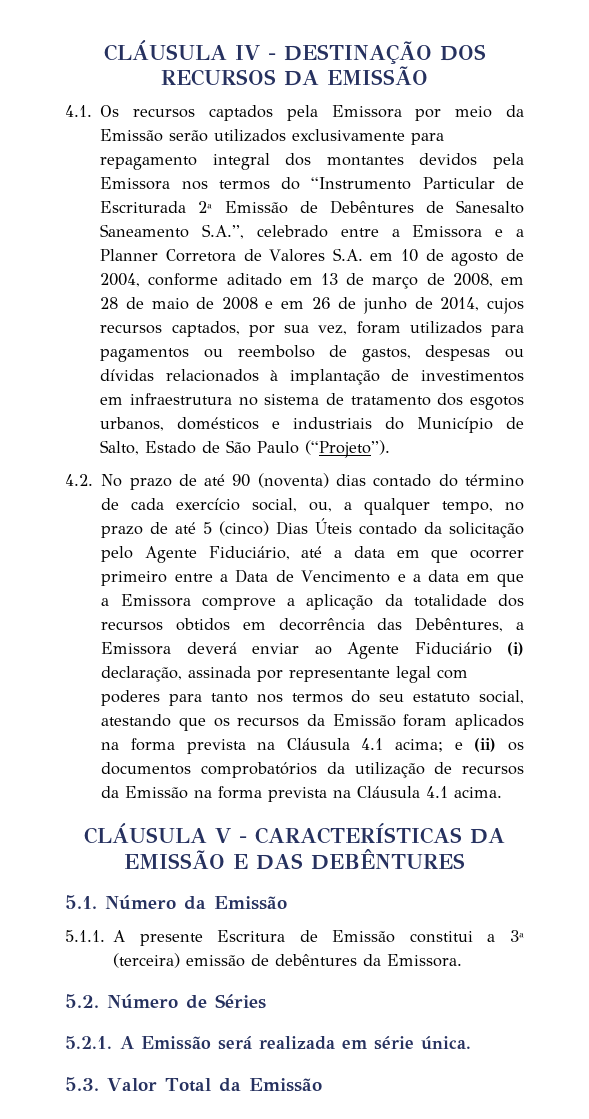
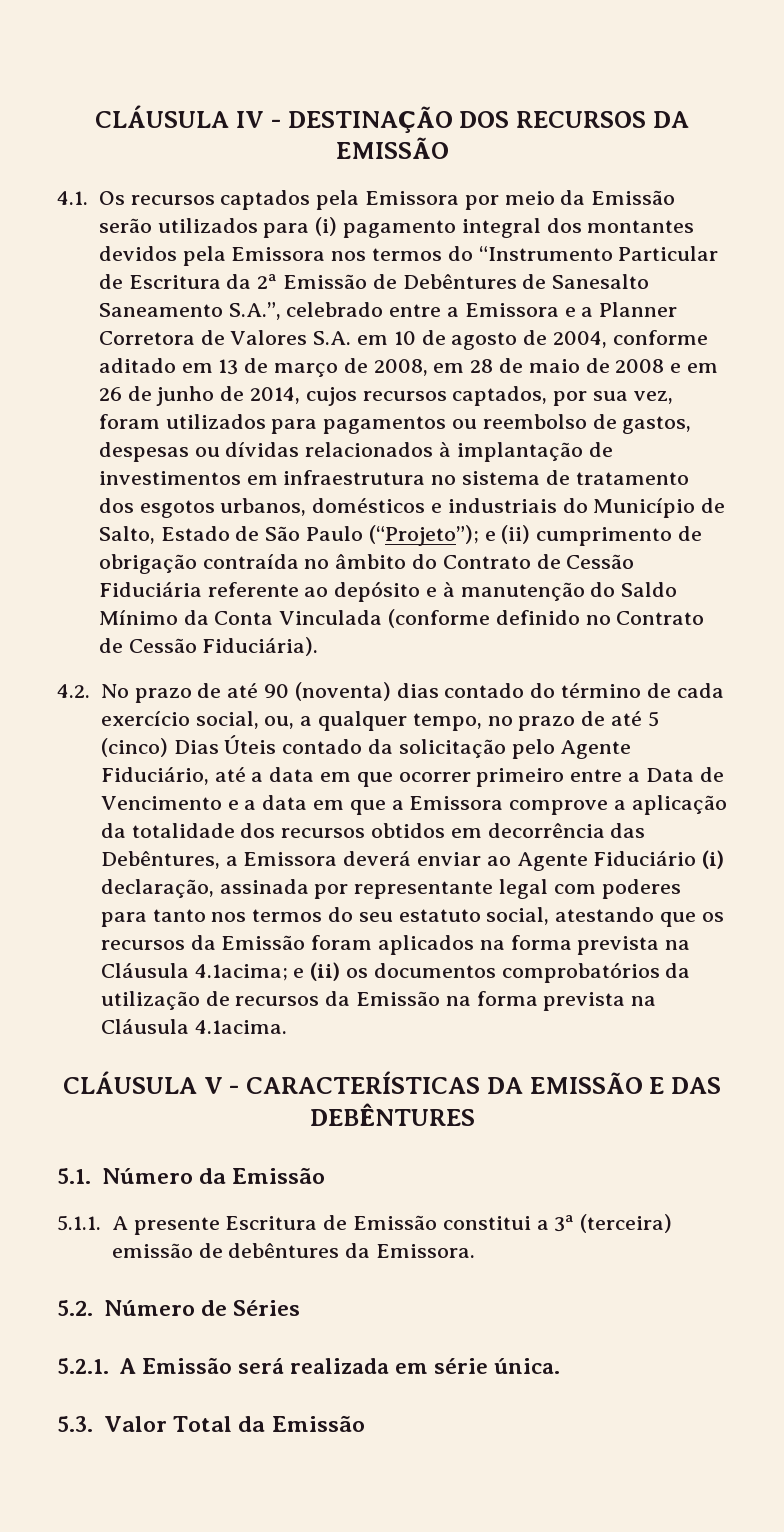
- 4.1. Os recursos captados pela Emissora por meio da Emissão serão utilizados exclusivamente para repagamento integral dos montantes devidos pela Emissora nos termos do “Instrumento Particular de Escriturada 2ª Emissão de Debêntures de Sanesalto Saneamento S.A.”, celebrado entre a Emissora e a Planner Corretora de Valores S.A. em 10 de agosto de 2004, conforme aditado em 13 de março de 2008, em 28 de maio de 2008 e em 26 de junho de 2014, cujos recursos captados, por sua vez, foram utilizados para pagamentos ou reembolso de gastos, despesas ou dívidas relacionados à implantação de investimentos em infraestrutura no sistema de tratamento dos esgotos urbanos, domésticos e industriais do Município de Salto, Estado de São Paulo (“Projeto”).
+ 4.1. Os recursos captados pela Emissora por meio da Emissão serão utilizados para (i) pagamento integral dos montantes devidos pela Emissora nos termos do “Instrumento Particular de Escritura da 2ª Emissão de Debêntures de Sanesalto Saneamento S.A.”, celebrado entre a Emissora e a Planner Corretora de Valores S.A. em 10 de agosto de 2004, conforme aditado em 13 de março de 2008, em 28 de maio de 2008 e em 26 de junho de 2014, cujos recursos captados, por sua vez, foram utilizados para pagamentos ou reembolso de gastos, despesas ou dívidas relacionados à implantação de investimentos em infraestrutura no sistema de tratamento dos esgotos urbanos, domésticos e industriais do Município de Salto, Estado de São Paulo (“Projeto”); e (ii) cumprimento de obrigação contraída no âmbito do Contrato de Cessão Fiduciária referente ao depósito e à manutenção do Saldo Mínimo da Conta Vinculada (conforme definido no Contrato de Cessão Fiduciária).
- 4.2. No prazo de até 90 (noventa) dias contado do término de cada exercício social, ou, a qualquer tempo, no prazo de até 5 (cinco) Dias Úteis contado da solicitação pelo Agente Fiduciário, até a data em que ocorrer primeiro entre a Data de Vencimento e a data em que a Emissora comprove a aplicação da totalidade dos recursos obtidos em decorrência das Debêntures, a Emissora deverá enviar ao Agente Fiduciário (i) declaração, assinada por representante legal com poderes para tanto nos termos do seu estatuto social, atestando que os recursos da Emissão foram aplicados na forma prevista na Cláusula 4.1 acima;
+ 4.2. No prazo de até 90 (noventa) dias contado do término de cada exercício social, ou, a qualquer tempo, no prazo de até 5 (cinco) Dias Úteis contado da solicitação pelo Agente Fiduciário, até a data em que ocorrer primeiro entre a Data de Vencimento e a data em que a Emissora comprove a aplicação da totalidade dos recursos obtidos em decorrência das Debêntures, a Emissora deverá enviar ao Agente Fiduciário (i) declaração, assinada por representante legal com poderes para tanto nos termos do seu estatuto social, atestando que os recursos da Emissão foram aplicados na forma prevista na Cláusula 4.1acima;
- e (ii) os documentos comprobatórios da utilização de recursos da Emissão na forma prevista na Cláusula 4.1 acima.
+ e (ii) os documentos comprobatórios da utilização de recursos da Emissão na forma prevista na Cláusula 4.1acima.

